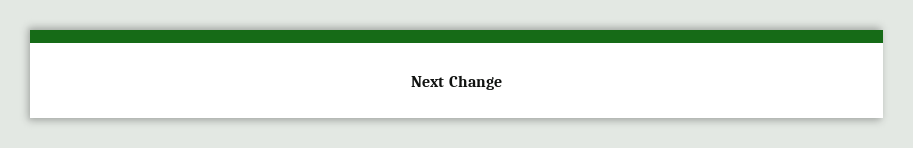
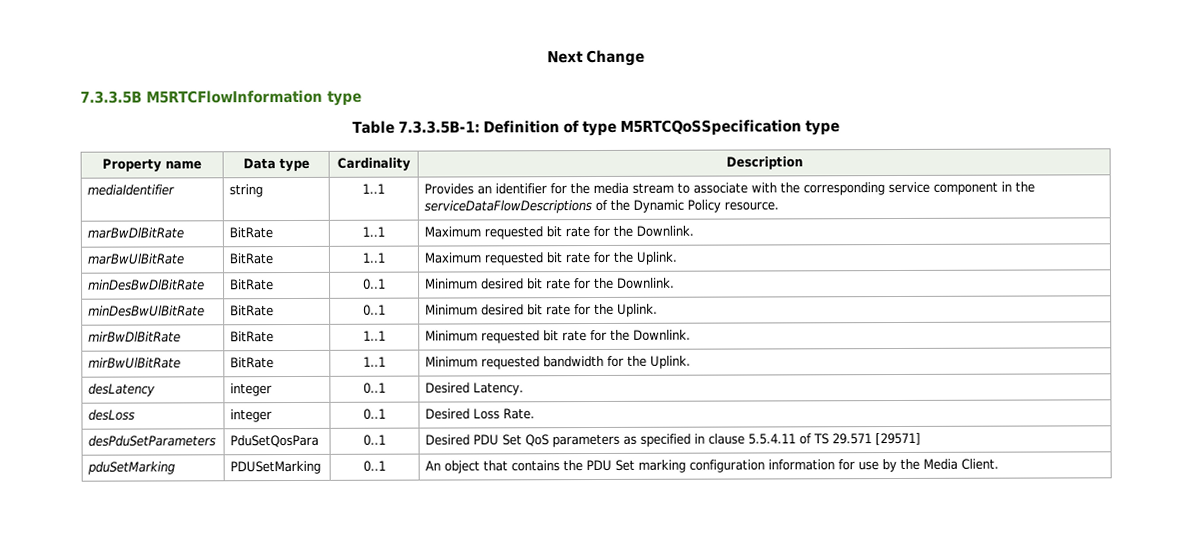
+ 7.3.3.5B M5RTCFlowInformation type
+ Table 7.3.3.5B-1: Definition of type M5RTCQoSSpecification type
+ Property name | Data type | Cardinality | Description
+ mediaIdentifier | string | 1..1 | Provides an identifier for the media stream to associate with the corresponding service component in the serviceDataFlowDescriptions of the Dynamic Policy resource.
+ marBwDlBitRate | BitRate | 1..1 | Maximum requested bit rate for the Downlink.
+ marBwUlBitRate | BitRate | 1..1 | Maximum requested bit rate for the Uplink.
+ minDesBwDlBitRate | BitRate | 0..1 | Minimum desired bit rate for the Downlink.
+ minDesBwUlBitRate | BitRate | 0..1 | Minimum desired bit rate for the Uplink.
+ mirBwDlBitRate | BitRate | 1..1 | Minimum requested bit rate for the Downlink.
+ mirBwUlBitRate | BitRate | 1..1 | Minimum requested bandwidth for the Uplink.
+ desLatency | integer | 0..1 | Desired Latency.
+ desLoss | integer | 0..1 | Desired Loss Rate.
+ desPduSetParameters | PduSetQosPara | 0..1 | Desired PDU Set QoS parameters as specified in clause 5.5.4.11 of TS 29.571 [29571]
+ pduSetMarking | PDUSetMarking | 0..1 | An object that contains the PDU Set marking configuration information for use by the Media Client.

